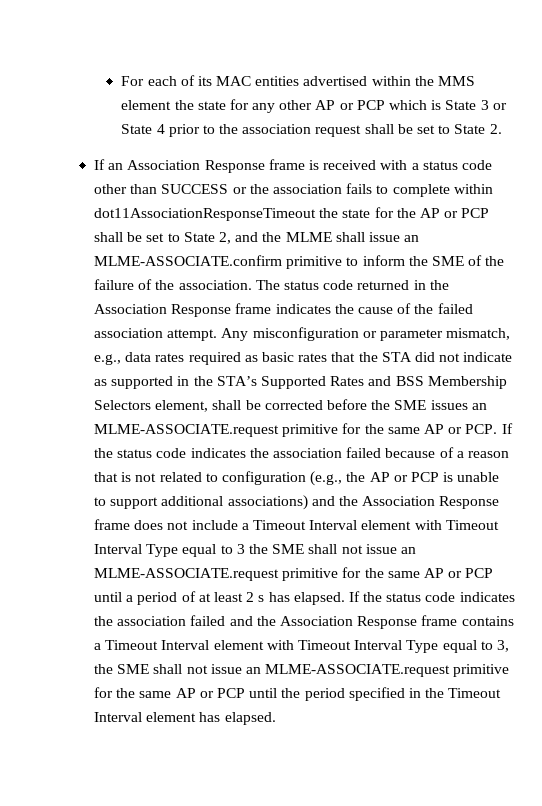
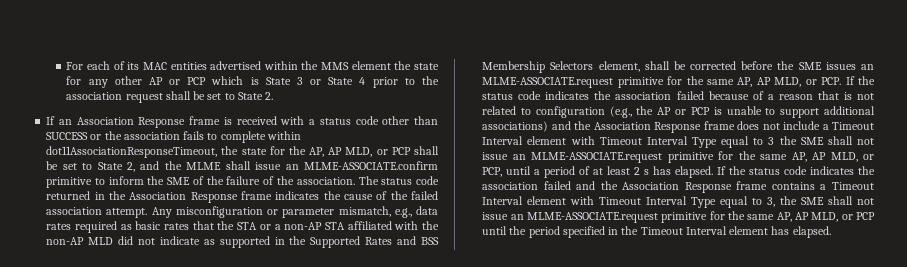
- If an Association Response frame is received with a status code other than SUCCESS or the association fails to complete within dot11AssociationResponseTimeout the state for the AP or PCP shall be set to State 2, and the MLME shall issue an MLME-ASSOCIATE.confirm primitive to inform the SME of the failure of the association.
+ If an Association Response frame is received with a status code other than SUCCESS or the association fails to complete within dot11AssociationResponseTimeout, the state for the AP, AP MLD, or PCP shall be set to State 2, and the MLME shall issue an MLME-ASSOCIATE.confirm primitive to inform the SME of the failure of the association.
- Any misconfiguration or parameter mismatch, e.g., data rates required as basic rates that the STA did not indicate as supported in the STA’s Supported Rates and BSS Membership Selectors element, shall be corrected before the SME issues an MLME-ASSOCIATE.request primitive for the same AP or PCP. If the status code indicates the association failed because of a reason that is not related to configuration (e.g., the AP or PCP is unable to support additional associations) and the Association Response frame does not include a Timeout Interval element with Timeout Interval Type equal to 3 the SME shall not issue an MLME-ASSOCIATE.request primitive for the same AP or PCP until a period of at least 2 s has elapsed.
+ Any misconfiguration or parameter mismatch, e.g., data rates required as basic rates that the STA or a non-AP STA affiliated with the non-AP MLD did not indicate as supported in the Supported Rates and BSS Membership Selectors element, shall be corrected before the SME issues an MLME-ASSOCIATE.request primitive for the same AP, AP MLD, or PCP. If the status code indicates the association failed because of a reason that is not related to configuration (e.g., the AP or PCP is unable to support additional associations) and the Association Response frame does not include a Timeout Interval element with Timeout Interval Type equal to 3 the SME shall not issue an MLME-ASSOCIATE.request primitive for the same AP, AP MLD, or PCP, until a period of at least 2 s has elapsed.
- If the status code indicates the association failed and the Association Response frame contains a Timeout Interval element with Timeout Interval Type equal to 3, the SME shall not issue an MLME-ASSOCIATE.request primitive for the same AP or PCP until the period specified in the Timeout Interval element has elapsed.
+ If the status code indicates the association failed and the Association Response frame contains a Timeout Interval element with Timeout Interval Type equal to 3, the SME shall not issue an MLME-ASSOCIATE.request primitive for the same AP, AP MLD, or PCP until the period specified in the Timeout Interval element has elapsed.

